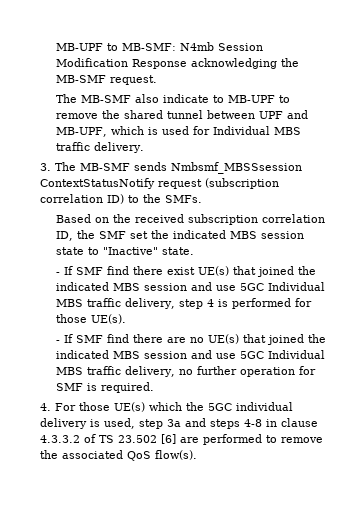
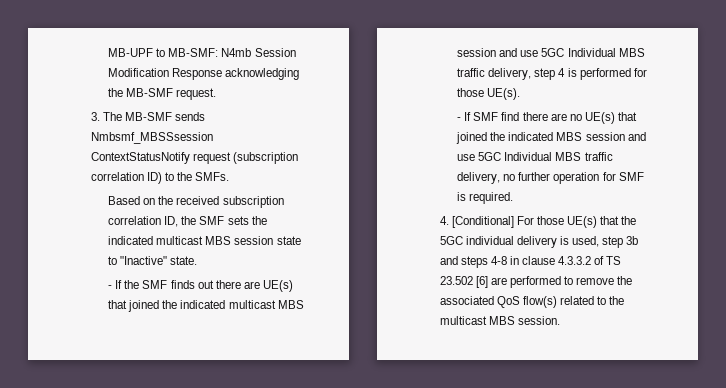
- The MB-SMF also indicate to MB-UPF to remove the shared tunnel between UPF and MB-UPF, which is used for Individual MBS traffic delivery.
- Based on the received subscription correlation ID, the SMF set the indicated MBS session state to "Inactive" state.
+ Based on the received subscription correlation ID, the SMF sets the indicated multicast MBS session state to "Inactive" state.
- ‐ If SMF find there exist UE(s) that joined the indicated MBS session and use 5GC Individual MBS traffic delivery, step 4 is performed for those UE(s).
+ ‐ If the SMF finds out there are UE(s) that joined the indicated multicast MBS session and use 5GC Individual MBS traffic delivery, step 4 is performed for those UE(s).
- 4. For those UE(s) which the 5GC individual delivery is used, step 3a and steps 4-8 in clause 4.3.3.2 of TS 23.502 [6] are performed to remove the associated QoS flow(s).
+ 4. [Conditional] For those UE(s) that the 5GC individual delivery is used, step 3b and steps 4-8 in clause 4.3.3.2 of TS 23.502 [6] are performed to remove the associated QoS flow(s) related to the multicast MBS session.

